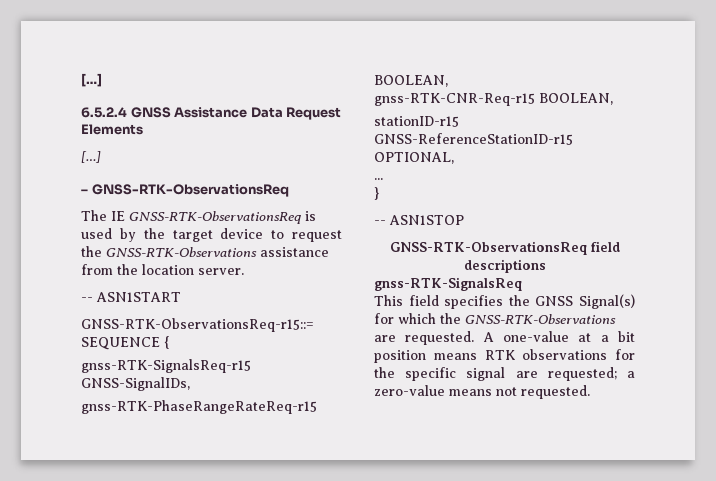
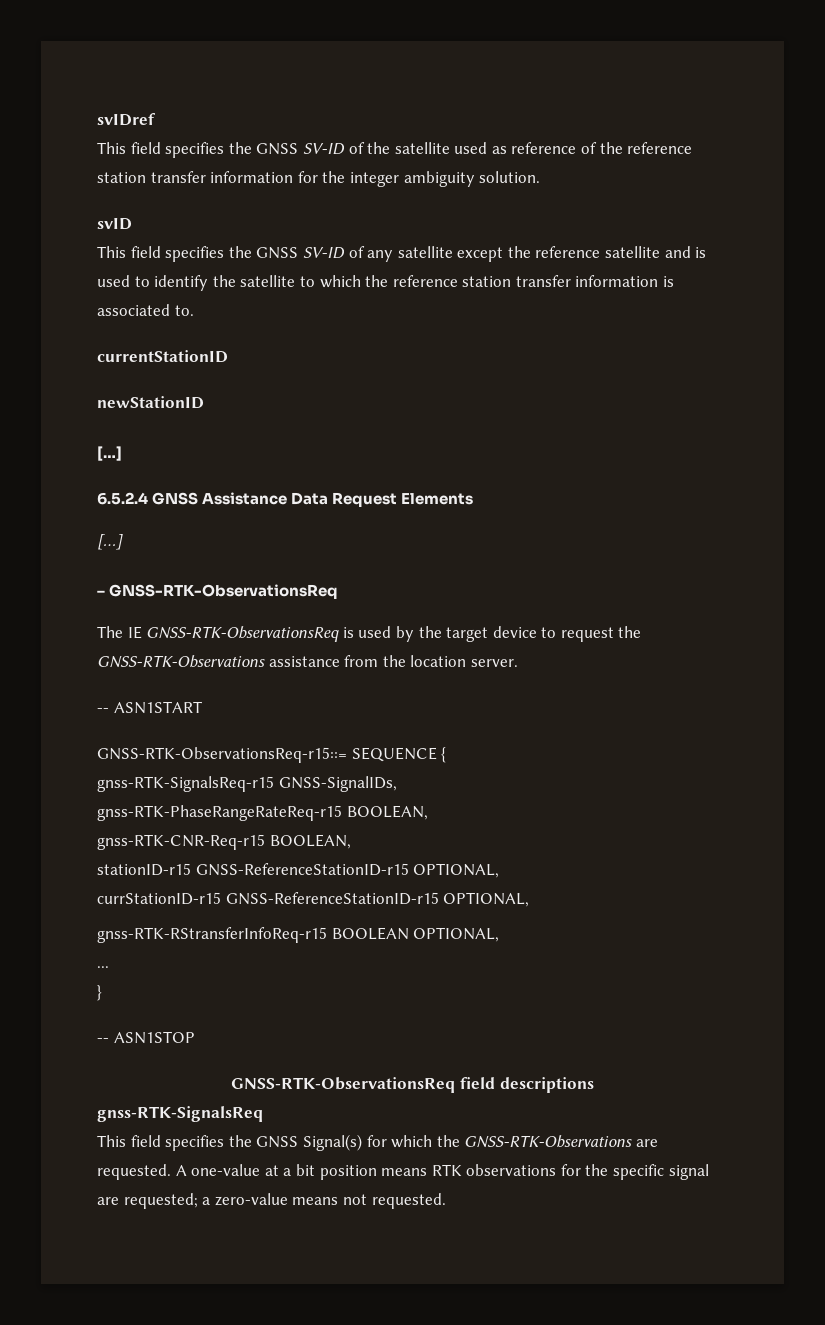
+ svIDref
+ This field specifies the GNSS SV-ID of the satellite used as reference of the reference station transfer information for the integer ambiguity solution.
+ svID
+ This field specifies the GNSS SV-ID of any satellite except the reference satellite and is used to identify the satellite to which the reference station transfer information is associated to.
+ currentStationID
+ newStationID
+ currStationID-r15 GNSS-ReferenceStationID-r15 OPTIONAL,
+ gnss-RTK-RStransferInfoReq-r15 BOOLEAN OPTIONAL,

